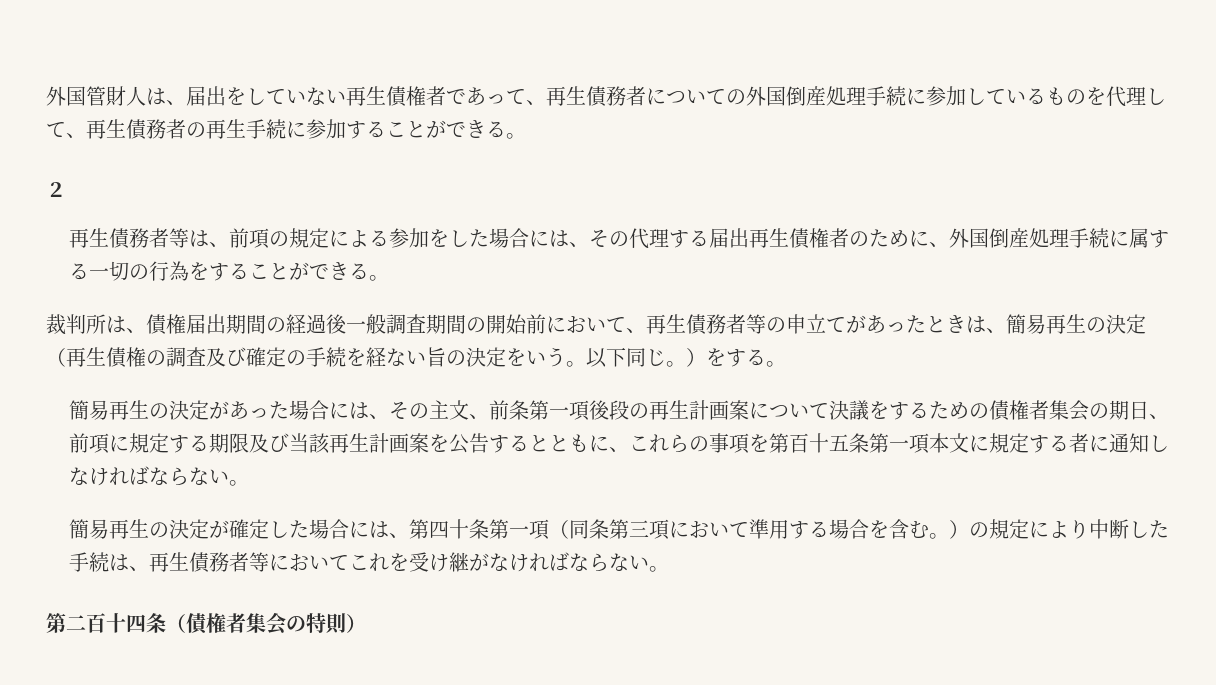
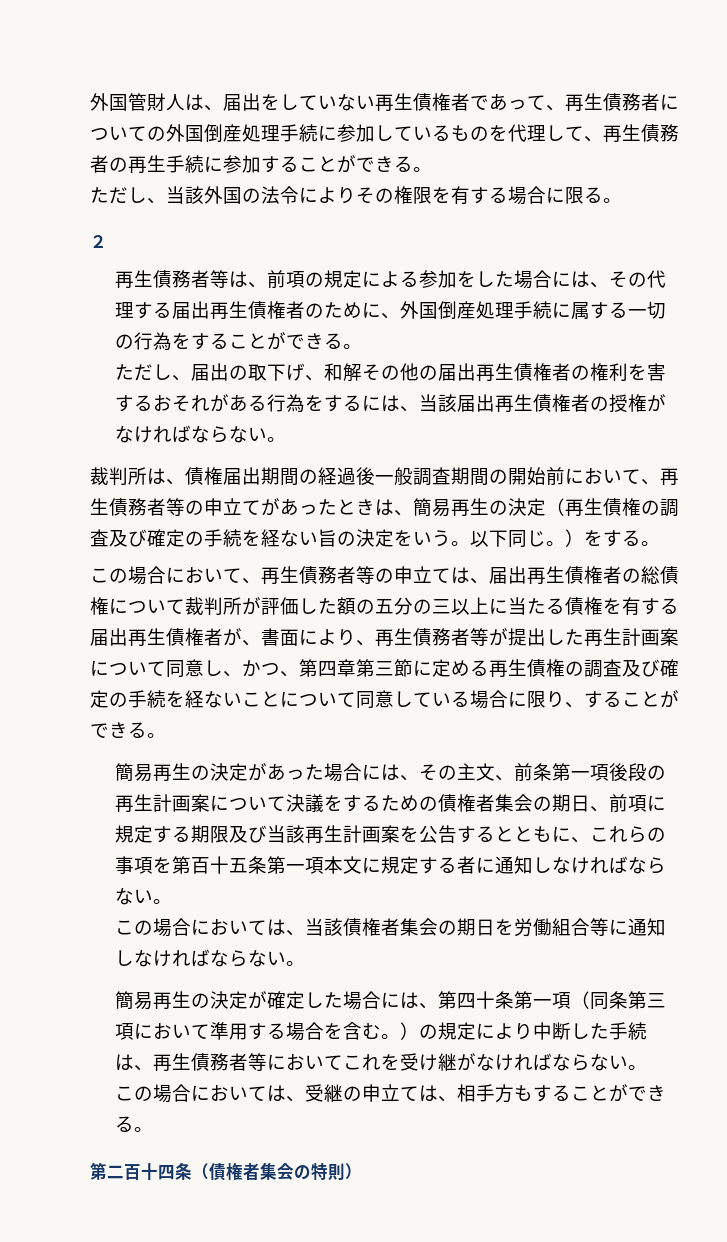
+ ただし、当該外国の法令によりその権限を有する場合に限る。
+ ただし、届出の取下げ、和解その他の届出再生債権者の権利を害するおそれがある行為をするには、当該届出再生債権者の授権がなければならない。
+ この場合において、再生債務者等の申立ては、届出再生債権者の総債権について裁判所が評価した額の五分の三以上に当たる債権を有する届出再生債権者が、書面により、再生債務者等が提出した再生計画案について同意し、かつ、第四章第三節に定める再生債権の調査及び確定の手続を経ないことについて同意している場合に限り、することができる。
+ この場合においては、当該債権者集会の期日を労働組合等に通知しなければならない。
+ この場合においては、受継の申立ては、相手方もすることができる。

